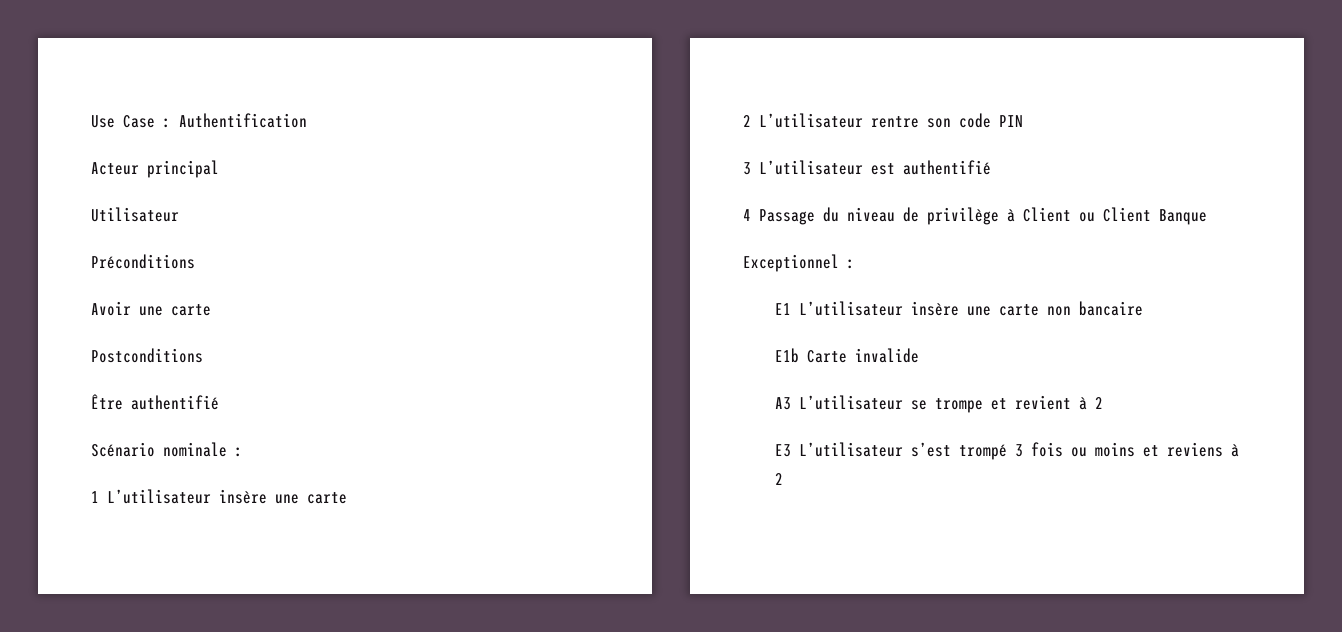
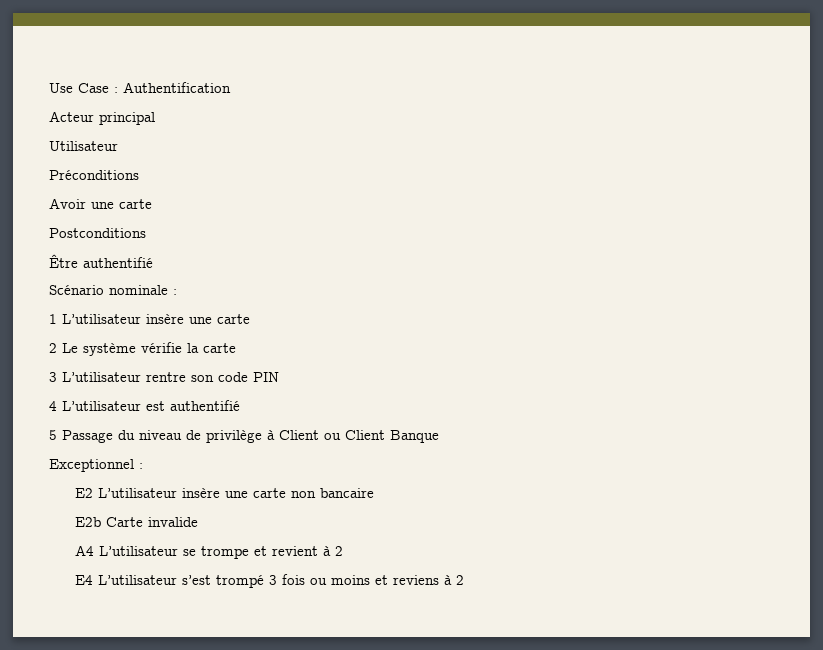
- 2 L’utilisateur rentre son code PIN
+ 2 Le système vérifie la carte
+ 3 L’utilisateur rentre son code PIN
- 3 L’utilisateur est authentifié
+ 4 L’utilisateur est authentifié
- 4 Passage du niveau de privilège à Client ou Client Banque
+ 5 Passage du niveau de privilège à Client ou Client Banque
- E1 L’utilisateur insère une carte non bancaire
+ E2 L’utilisateur insère une carte non bancaire
- E1b Carte invalide
+ E2b Carte invalide
- A3 L’utilisateur se trompe et revient à 2
+ A4 L’utilisateur se trompe et revient à 2
- E3 L’utilisateur s’est trompé 3 fois ou moins et reviens à 2
+ E4 L’utilisateur s’est trompé 3 fois ou moins et reviens à 2

